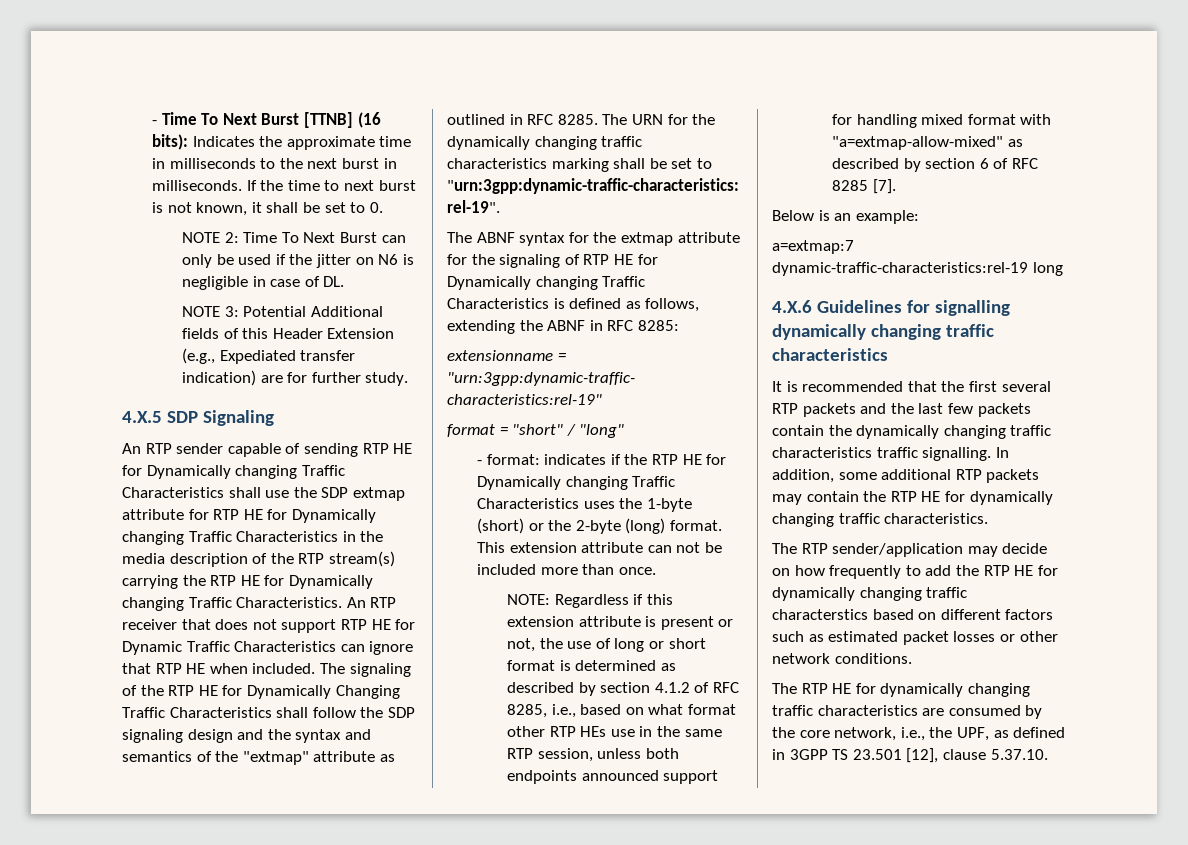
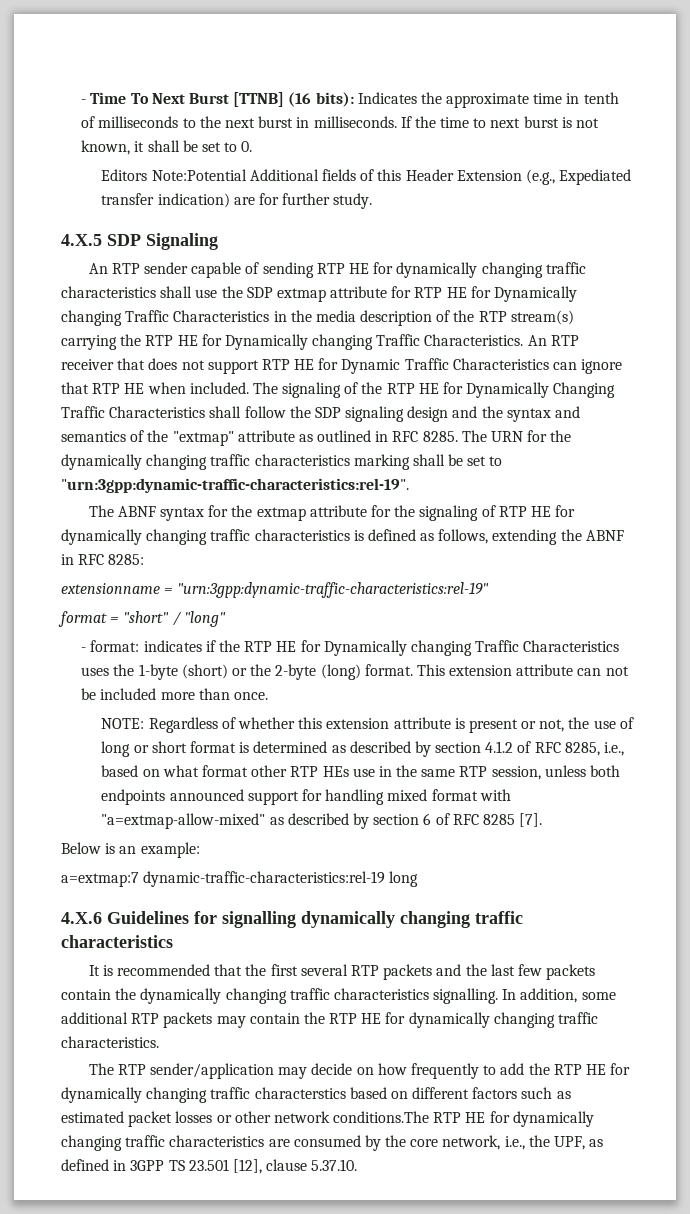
- - Time To Next Burst [TTNB] (16 bits): Indicates the approximate time in milliseconds to the next burst in milliseconds.
+ - Time To Next Burst [TTNB] (16 bits): Indicates the approximate time in tenth of milliseconds to the next burst in milliseconds.
- NOTE 2: Time To Next Burst can only be used if the jitter on N6 is negligible in case of DL.
- NOTE 3: Potential Additional fields of this Header Extension (e.g., Expediated transfer indication) are for further study.
+ Editors Note:Potential Additional fields of this Header Extension (e.g., Expediated transfer indication) are for further study.
- An RTP sender capable of sending RTP HE for Dynamically changing Traffic Characteristics shall use the SDP extmap attribute for RTP HE for Dynamically changing Traffic Characteristics in the media description of the RTP stream(s) carrying the RTP HE for Dynamically changing Traffic Characteristics.
+ An RTP sender capable of sending RTP HE for dynamically changing traffic characteristics shall use the SDP extmap attribute for RTP HE for Dynamically changing Traffic Characteristics in the media description of the RTP stream(s) carrying the RTP HE for Dynamically changing Traffic Characteristics.
- The ABNF syntax for the extmap attribute for the signaling of RTP HE for Dynamically changing Traffic Characteristics is defined as follows, extending the ABNF in RFC 8285:
+ The ABNF syntax for the extmap attribute for the signaling of RTP HE for dynamically changing traffic characteristics is defined as follows, extending the ABNF in RFC 8285:
- NOTE: Regardless if this extension attribute is present or not, the use of long or short format is determined as described by section 4.1.2 of RFC 8285, i.e., based on what format other RTP HEs use in the same RTP session, unless both endpoints announced support for handling mixed format with "a=extmap-allow-mixed" as described by section 6 of RFC 8285 [7].
+ NOTE: Regardless of whether this extension attribute is present or not, the use of long or short format is determined as described by section 4.1.2 of RFC 8285, i.e., based on what format other RTP HEs use in the same RTP session, unless both endpoints announced support for handling mixed format with "a=extmap-allow-mixed" as described by section 6 of RFC 8285 [7].
- It is recommended that the first several RTP packets and the last few packets contain the dynamically changing traffic characteristics traffic signalling.
+ It is recommended that the first several RTP packets and the last few packets contain the dynamically changing traffic characteristics signalling.
- The RTP sender/application may decide on how frequently to add the RTP HE for dynamically changing traffic characterstics based on different factors such as estimated packet losses or other network conditions.
- The RTP HE for dynamically changing traffic characteristics are consumed by the core network, i.e., the UPF, as defined in 3GPP TS 23.501 [12], clause 5.37.10.
+ The RTP sender/application may decide on how frequently to add the RTP HE for dynamically changing traffic characterstics based on different factors such as estimated packet losses or other network conditions.The RTP HE for dynamically changing traffic characteristics are consumed by the core network, i.e., the UPF, as defined in 3GPP TS 23.501 [12], clause 5.37.10.

